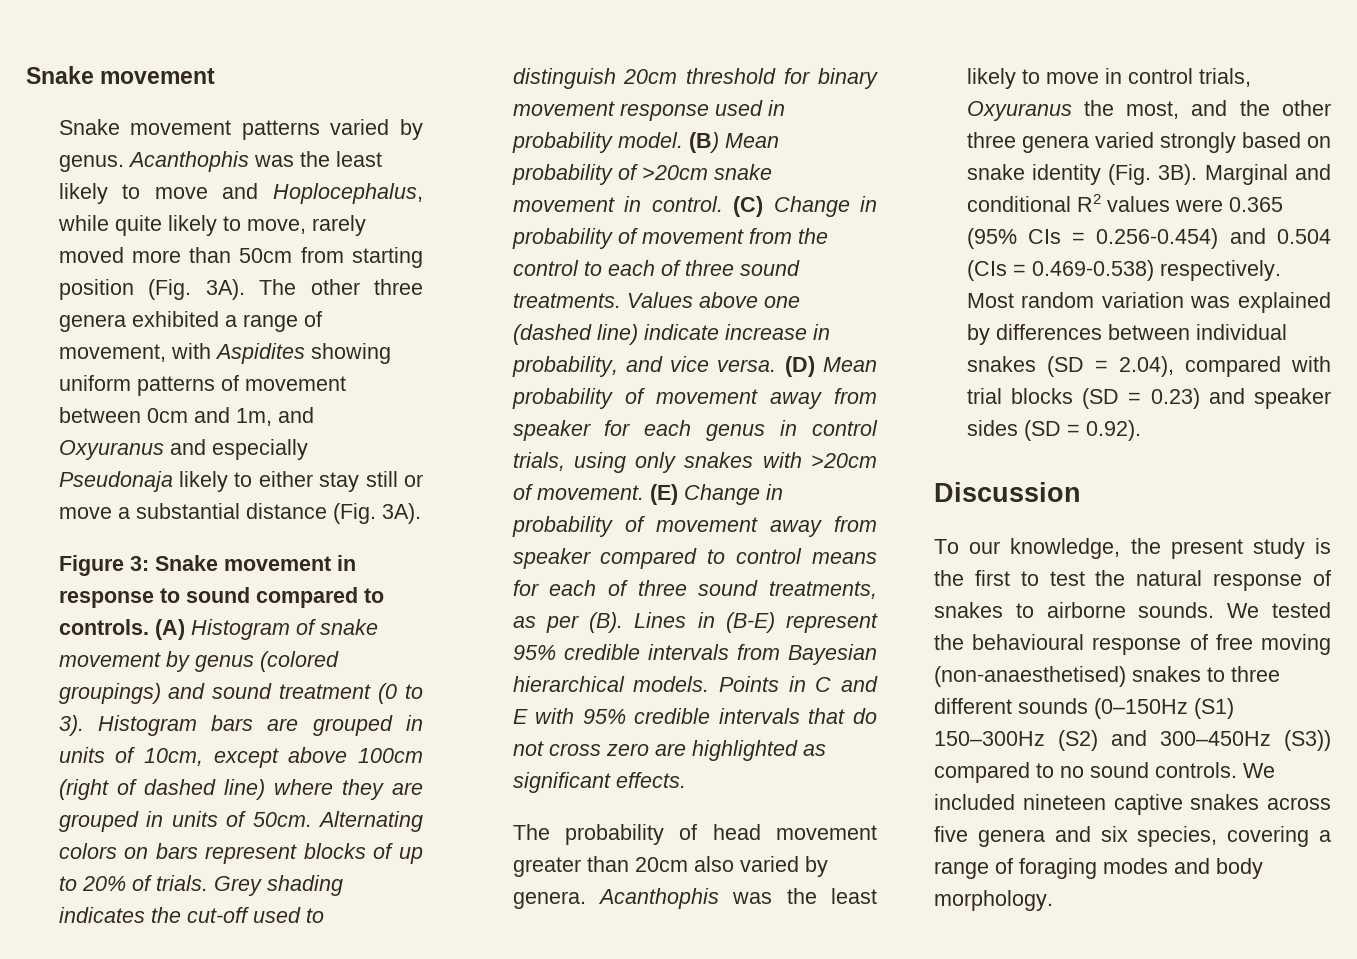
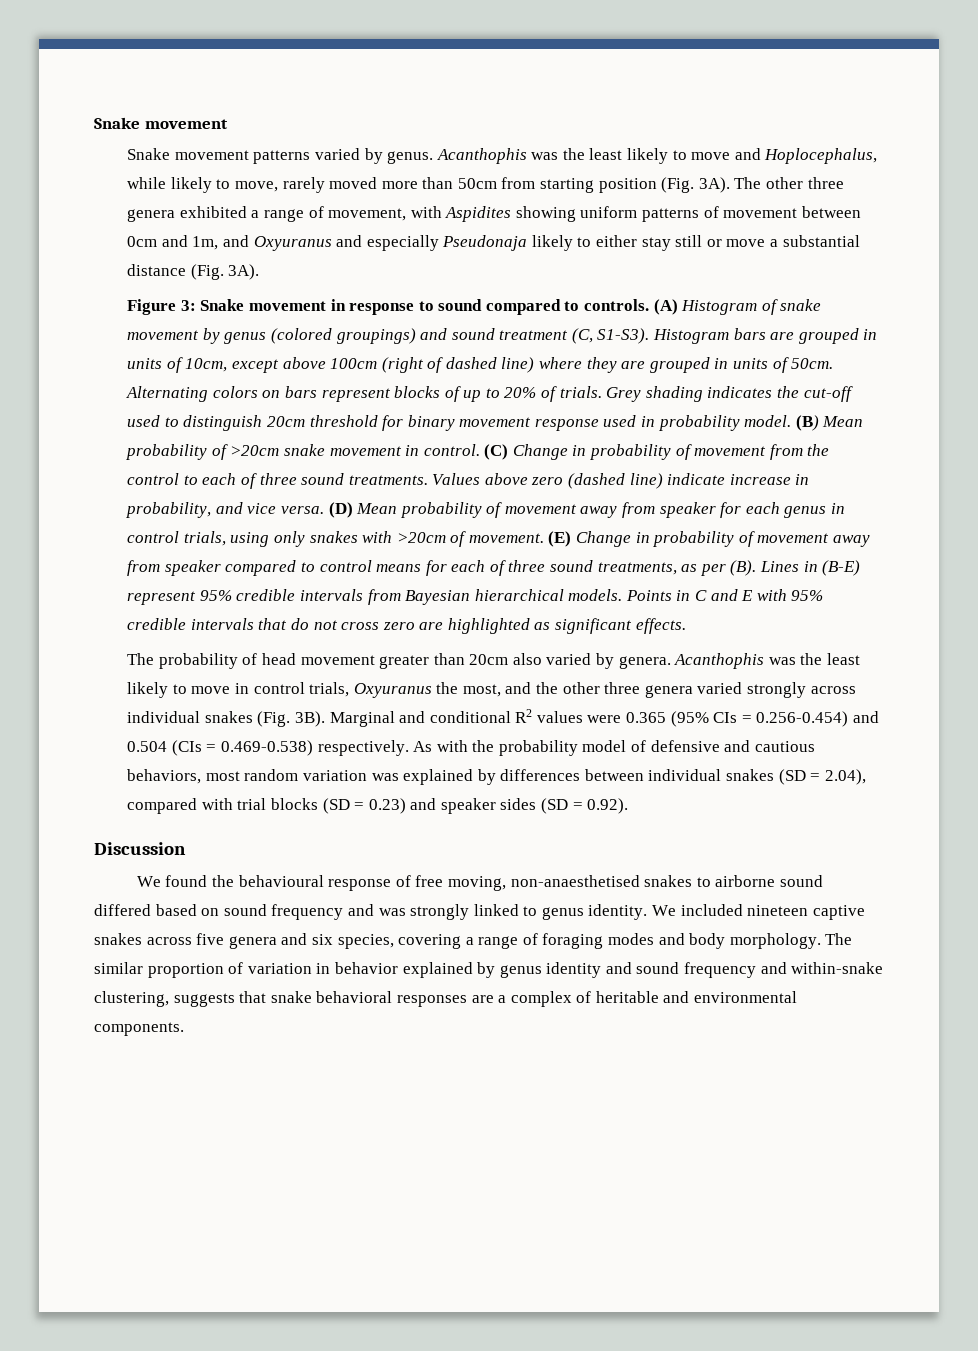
- Acanthophis was the least likely to move and Hoplocephalus, while quite likely to move, rarely moved more than 50cm from starting position (Fig. 3A).
+ Acanthophis was the least likely to move and Hoplocephalus, while likely to move, rarely moved more than 50cm from starting position (Fig. 3A).
- (A) Histogram of snake movement by genus (colored groupings) and sound treatment (0 to 3).
+ (A) Histogram of snake movement by genus (colored groupings) and sound treatment (C, S1-S3).
- Values above one (dashed line) indicate increase in probability, and vice versa.
+ Values above zero (dashed line) indicate increase in probability, and vice versa.
- Acanthophis was the least likely to move in control trials, Oxyuranus the most, and the other three genera varied strongly based on snake identity (Fig. 3B).
+ Acanthophis was the least likely to move in control trials, Oxyuranus the most, and the other three genera varied strongly across individual snakes (Fig. 3B).
- Most random variation was explained by differences between individual snakes (SD = 2.04), compared with trial blocks (SD = 0.23) and speaker sides (SD = 0.92).
+ As with the probability model of defensive and cautious behaviors, most random variation was explained by differences between individual snakes (SD = 2.04), compared with trial blocks (SD = 0.23) and speaker sides (SD = 0.92).
- To our knowledge, the present study is the first to test the natural response of snakes to airborne sounds. We tested the behavioural response of free moving (non-anaesthetised) snakes to three different sounds (0–150Hz (S1) 150–300Hz (S2) and 300–450Hz (S3)) compared to no sound controls.
+ We found the behavioural response of free moving, non-anaesthetised snakes to airborne sound differed based on sound frequency and was strongly linked to genus identity.
+ The similar proportion of variation in behavior explained by genus identity and sound frequency and within-snake clustering, suggests that snake behavioral responses are a complex of heritable and environmental components.

